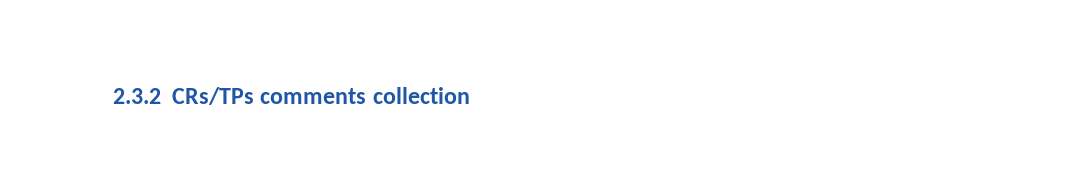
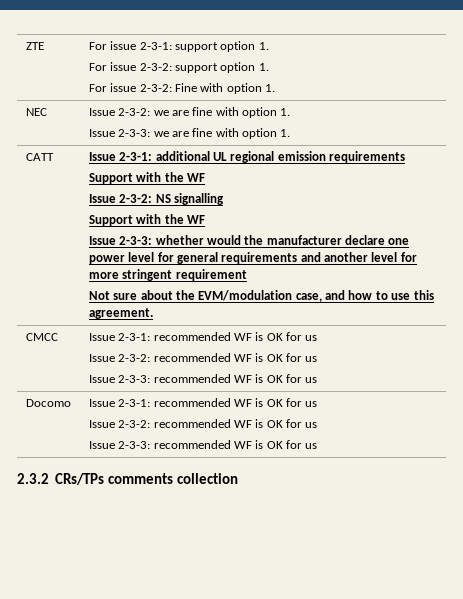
+ ZTE | For issue 2-3-1: support option 1.
+ For issue 2-3-2: support option 1.
+ For issue 2-3-2: Fine with option 1.
+ NEC | Issue 2-3-2: we are fine with option 1.
+ Issue 2-3-3: we are fine with option 1.
+ CATT | Issue 2-3-1: additional UL regional emission requirements
+ Support with the WF
+ Issue 2-3-2: NS signalling
+ Support with the WF
+ Issue 2-3-3: whether would the manufacturer declare one power level for general requirements and another level for more stringent requirement
+ Not sure about the EVM/modulation case, and how to use this agreement.
+ CMCC | Issue 2-3-1: recommended WF is OK for us
+ Issue 2-3-2: recommended WF is OK for us
+ Issue 2-3-3: recommended WF is OK for us
+ Docomo | Issue 2-3-1: recommended WF is OK for us
+ Issue 2-3-2: recommended WF is OK for us
+ Issue 2-3-3: recommended WF is OK for us

